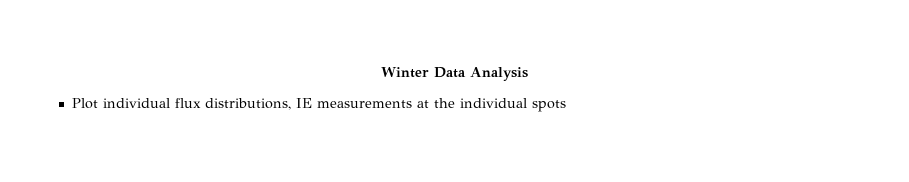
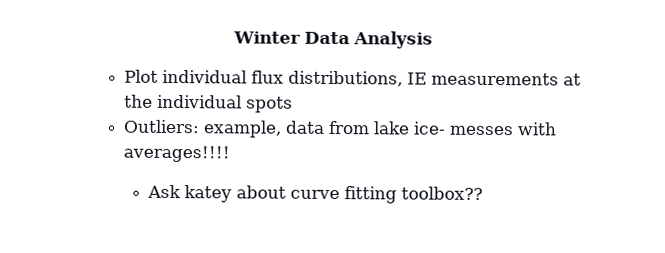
+ Outliers: example, data from lake ice- messes with averages!!!!
+ Ask katey about curve fitting toolbox??

